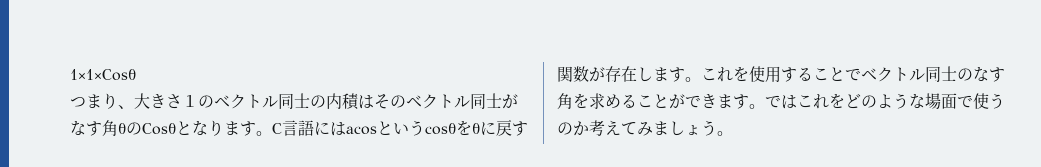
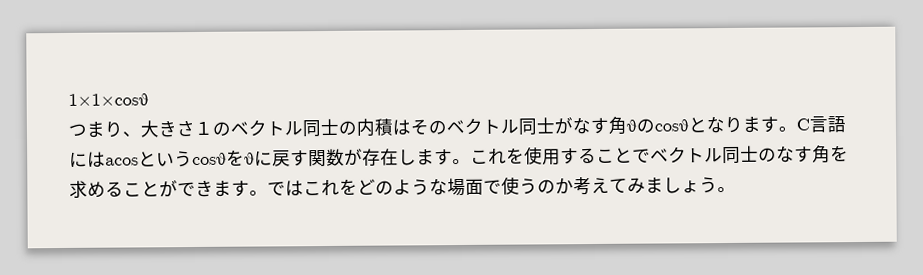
- 1×1×Cosθ
+ 1×1×cosθ
- つまり、大きさ１のベクトル同士の内積はそのベクトル同士がなす角θのCosθとなります。
+ つまり、大きさ１のベクトル同士の内積はそのベクトル同士がなす角θのcosθとなります。

